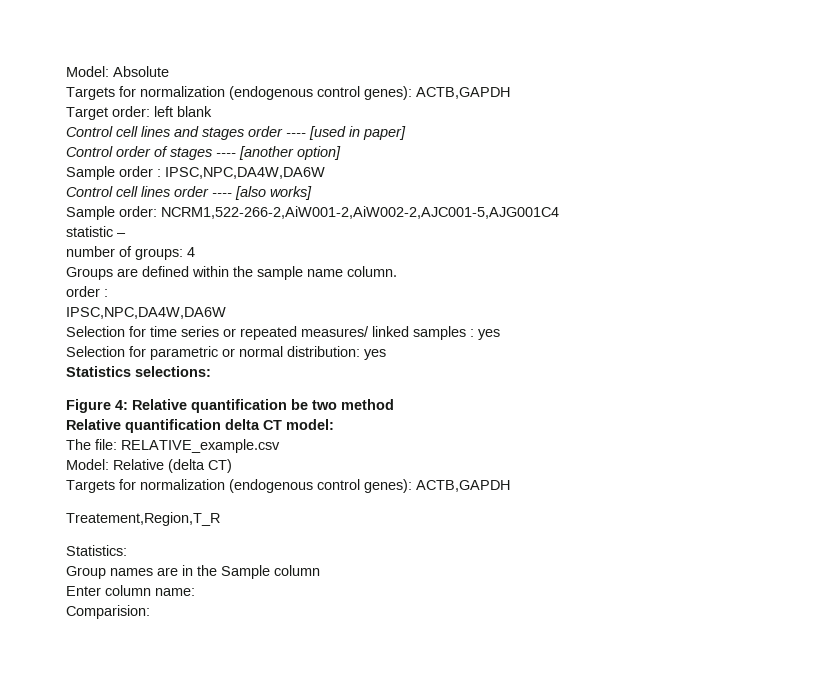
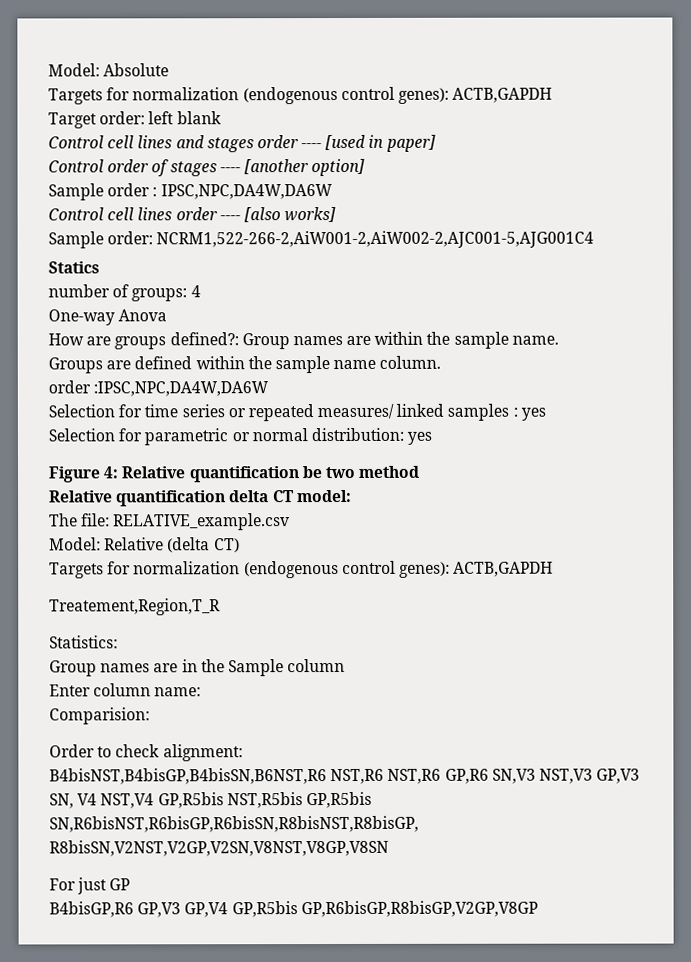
- statistic –
+ Statics
+ One-way Anova
+ How are groups defined?: Group names are within the sample name.
  Groups are defined within the sample name column.
- order :
- IPSC,NPC,DA4W,DA6W
+ order :IPSC,NPC,DA4W,DA6W
- Statistics selections:
+ Order to check alignment:
+ B4bisNST,B4bisGP,B4bisSN,B6NST,R6 NST,R6 NST,R6 GP,R6 SN,V3 NST,V3 GP,V3 SN, V4 NST,V4 GP,R5bis NST,R5bis GP,R5bis SN,R6bisNST,R6bisGP,R6bisSN,R8bisNST,R8bisGP, R8bisSN,V2NST,V2GP,V2SN,V8NST,V8GP,V8SN
+ For just GP
+ B4bisGP,R6 GP,V3 GP,V4 GP,R5bis GP,R6bisGP,R8bisGP,V2GP,V8GP

